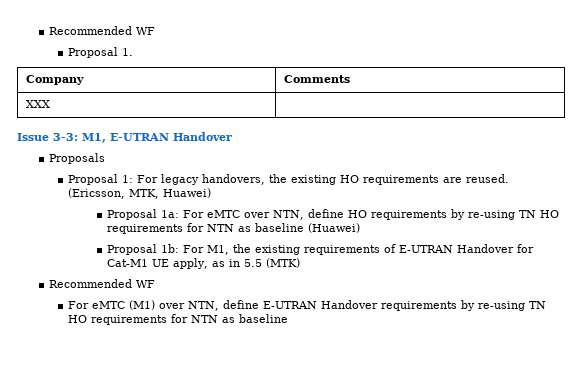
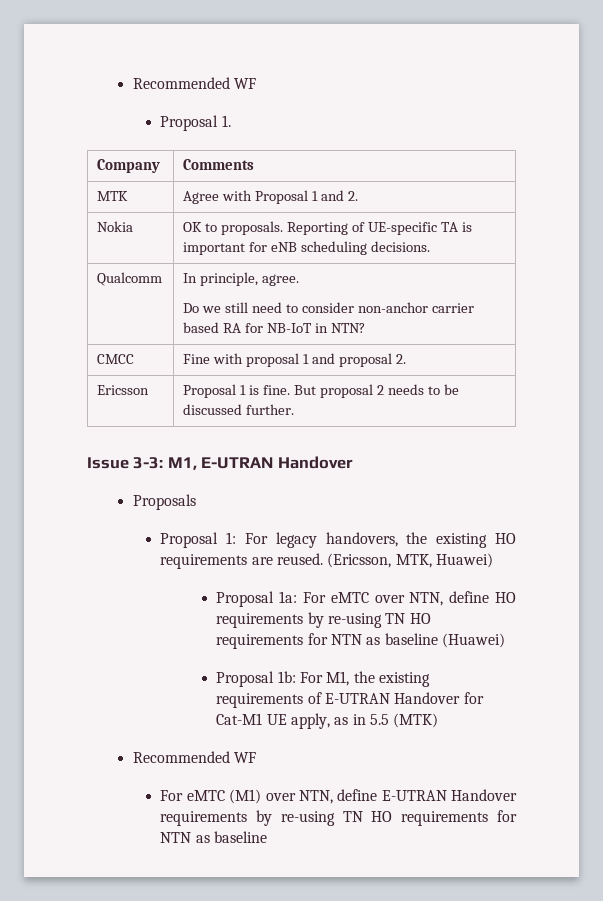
- XXX |
+ MTK | Agree with Proposal 1 and 2.
+ Nokia | OK to proposals. Reporting of UE-specific TA is important for eNB scheduling decisions.
+ Qualcomm | In principle, agree.
+ Do we still need to consider non-anchor carrier based RA for NB-IoT in NTN?
+ CMCC | Fine with proposal 1 and proposal 2.
+ Ericsson | Proposal 1 is fine. But proposal 2 needs to be discussed further.

